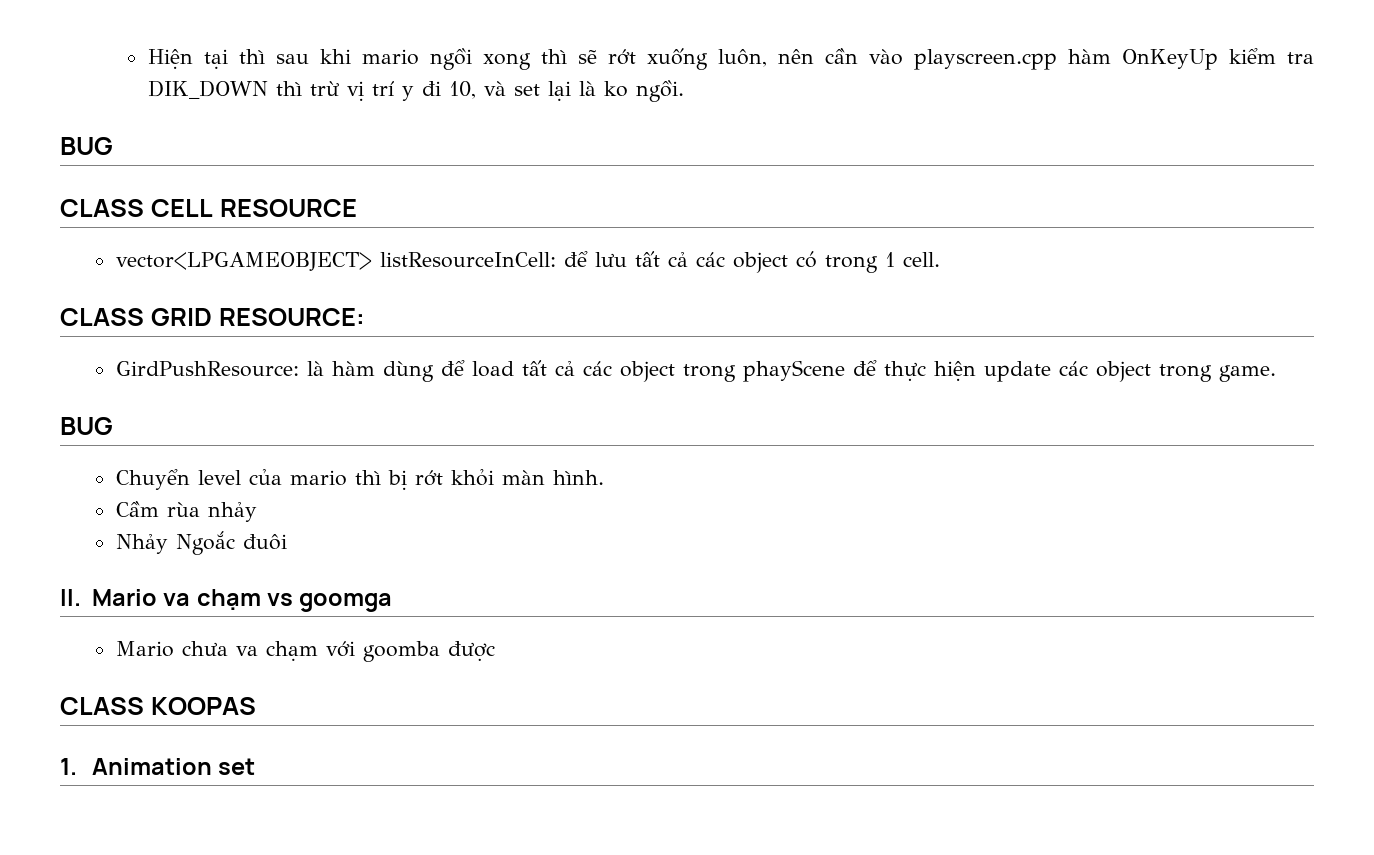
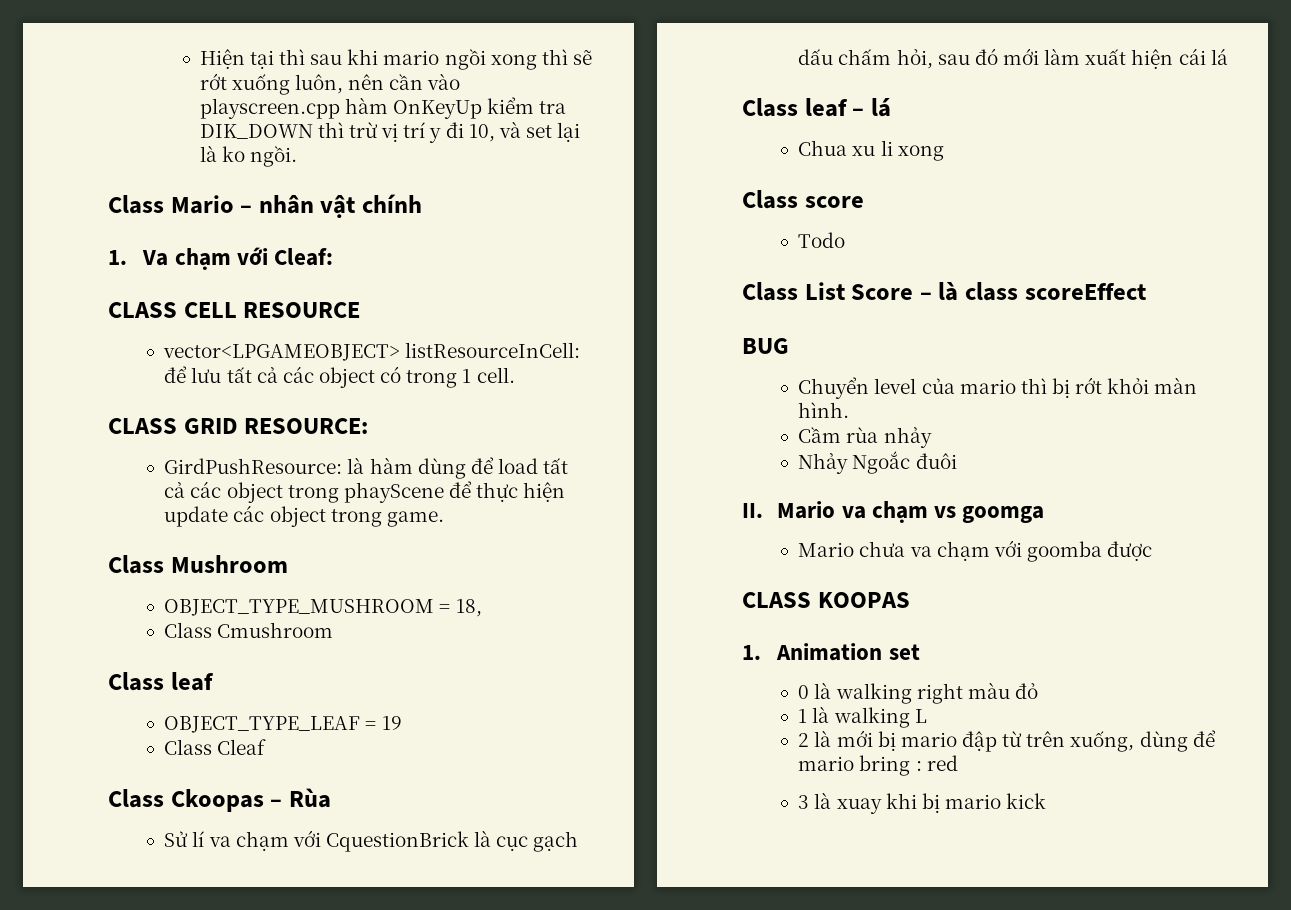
  Hiện tại thì sau khi mario ngồi xong thì sẽ rớt xuống luôn, nên cần vào playscreen.cpp hàm OnKeyUp kiểm tra DIK_DOWN thì trừ vị trí y đi 10, và set lại là ko ngồi.
- BUG
+ Class Mario – nhân vật chính
+ 1. Va chạm với Cleaf:
+ Class Mushroom
+ OBJECT_TYPE_MUSHROOM = 18,
+ Class Cmushroom
+ Class leaf
+ OBJECT_TYPE_LEAF = 19
+ Class Cleaf
+ Class Ckoopas – Rùa
+ Sử lí va chạm với CquestionBrick là cục gạch dấu chấm hỏi, sau đó mới làm xuất hiện cái lá
+ Class leaf – lá
+ Chua xu li xong
+ Class score
+ Todo
+ Class List Score – là class scoreEffect
+ 0 là walking right màu đỏ
+ 1 là walking L
+ 2 là mới bị mario đập từ trên xuống, dùng để mario bring : red
+ 3 là xuay khi bị mario kick

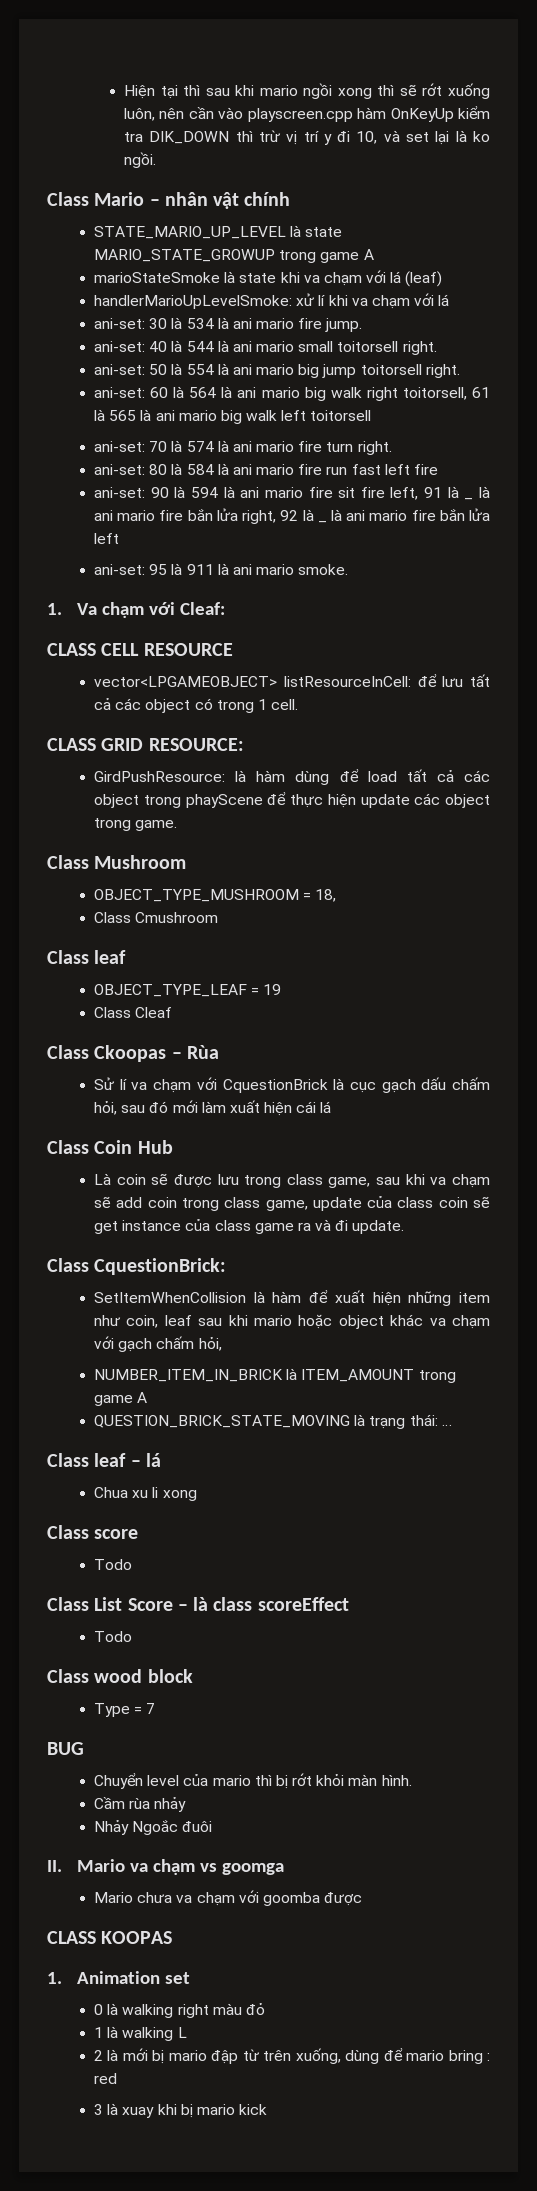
+ STATE_MARIO_UP_LEVEL là state MARIO_STATE_GROWUP trong game A
+ marioStateSmoke là state khi va chạm với lá (leaf)
+ handlerMarioUpLevelSmoke: xử lí khi va chạm với lá
+ ani-set: 30 là 534 là ani mario fire jump.
+ ani-set: 40 là 544 là ani mario small toitorsell right.
+ ani-set: 50 là 554 là ani mario big jump toitorsell right.
+ ani-set: 60 là 564 là ani mario big walk right toitorsell, 61 là 565 là ani mario big walk left toitorsell
+ ani-set: 70 là 574 là ani mario fire turn right.
+ ani-set: 80 là 584 là ani mario fire run fast left fire
+ ani-set: 90 là 594 là ani mario fire sit fire left, 91 là _ là ani mario fire bắn lửa right, 92 là _ là ani mario fire bắn lửa left
+ ani-set: 95 là 911 là ani mario smoke.
+ Class Coin Hub
+ Là coin sẽ được lưu trong class game, sau khi va chạm sẽ add coin trong class game, update của class coin sẽ get instance của class game ra và đi update.
+ Class CquestionBrick:
+ SetItemWhenCollision là hàm để xuất hiện những item như coin, leaf sau khi mario hoặc object khác va chạm với gạch chấm hỏi,
+ NUMBER_ITEM_IN_BRICK là ITEM_AMOUNT trong game A
+ QUESTION_BRICK_STATE_MOVING là trạng thái: …
  Class List Score – là class scoreEffect
+ Todo
+ Class wood block
+ Type = 7

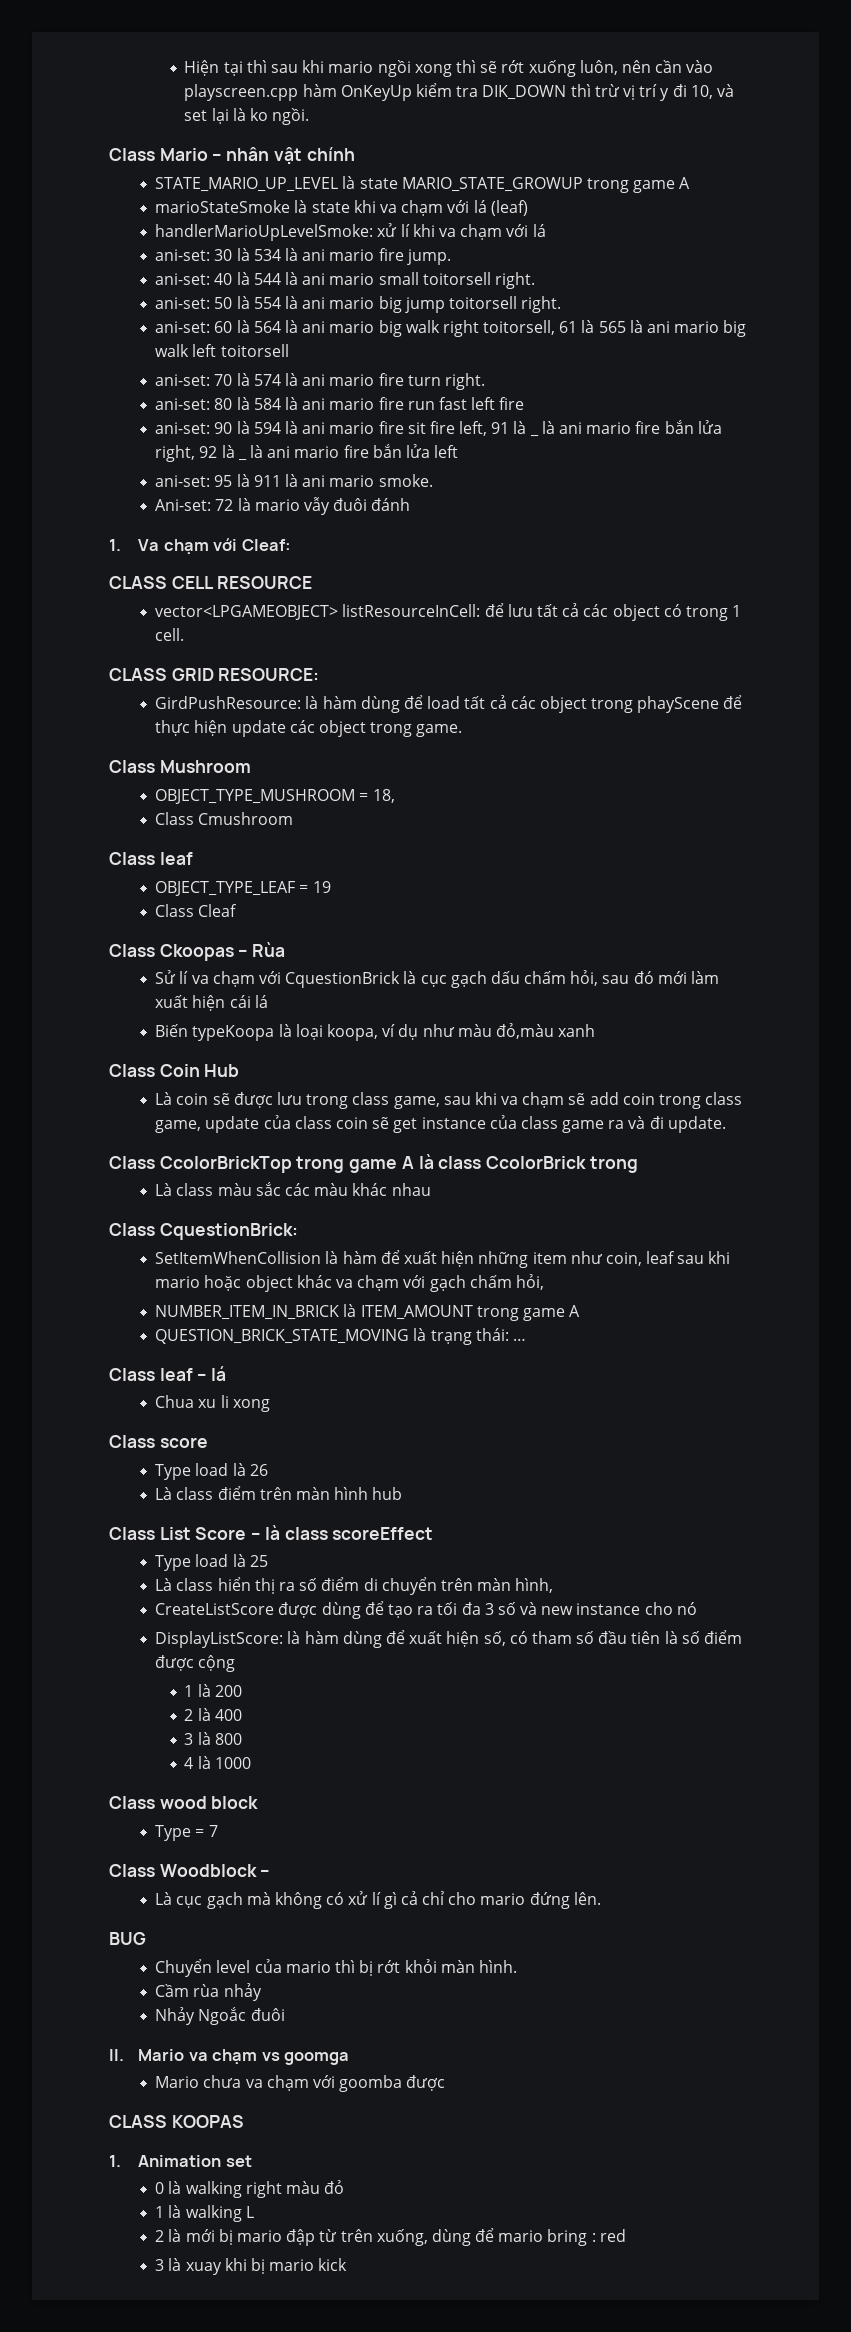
+ Ani-set: 72 là mario vẫy đuôi đánh
+ Biến typeKoopa là loại koopa, ví dụ như màu đỏ,màu xanh
+ Class CcolorBrickTop trong game A là class CcolorBrick trong
+ Là class màu sắc các màu khác nhau
  Class score
- Todo
+ Type load là 26
+ Là class điểm trên màn hình hub
  Class List Score – là class scoreEffect
- Todo
+ Type load là 25
+ Là class hiển thị ra số điểm di chuyển trên màn hình,
+ CreateListScore được dùng để tạo ra tối đa 3 số và new instance cho nó
+ DisplayListScore: là hàm dùng để xuất hiện số, có tham số đầu tiên là số điểm được cộng
+ 1 là 200
+ 2 là 400
+ 3 là 800
+ 4 là 1000
+ Class Woodblock –
+ Là cục gạch mà không có xử lí gì cả chỉ cho mario đứng lên.

